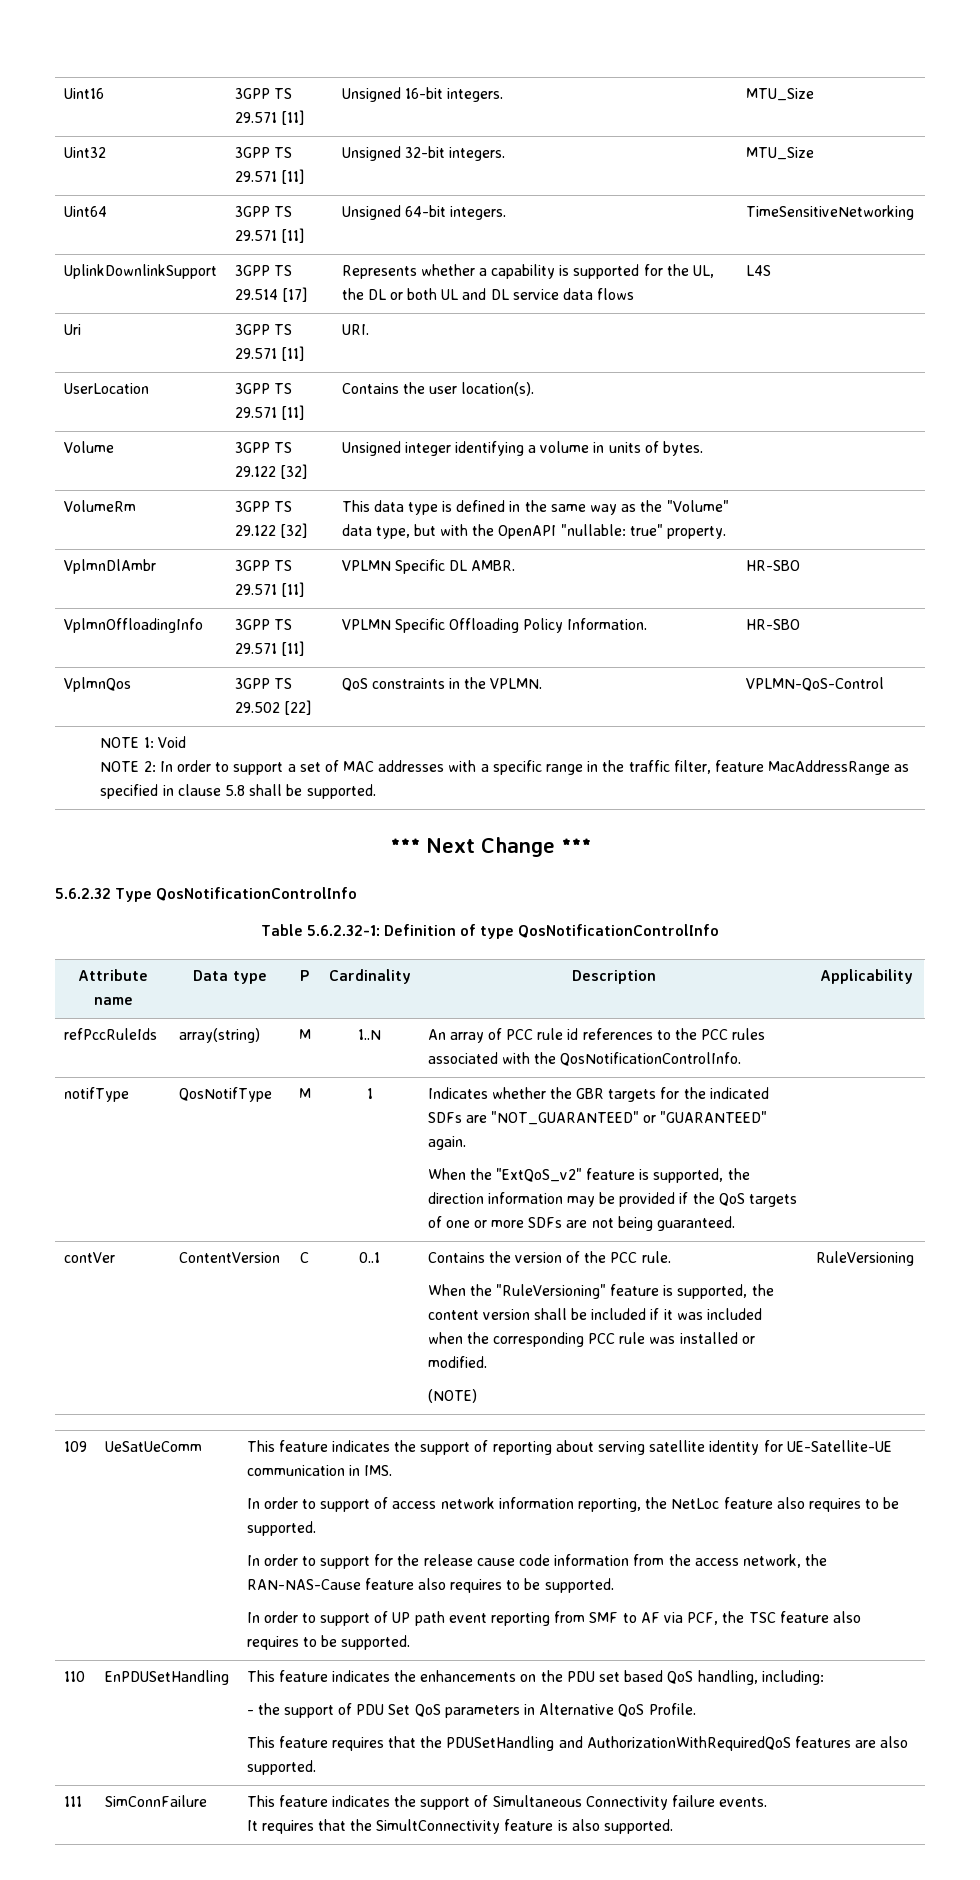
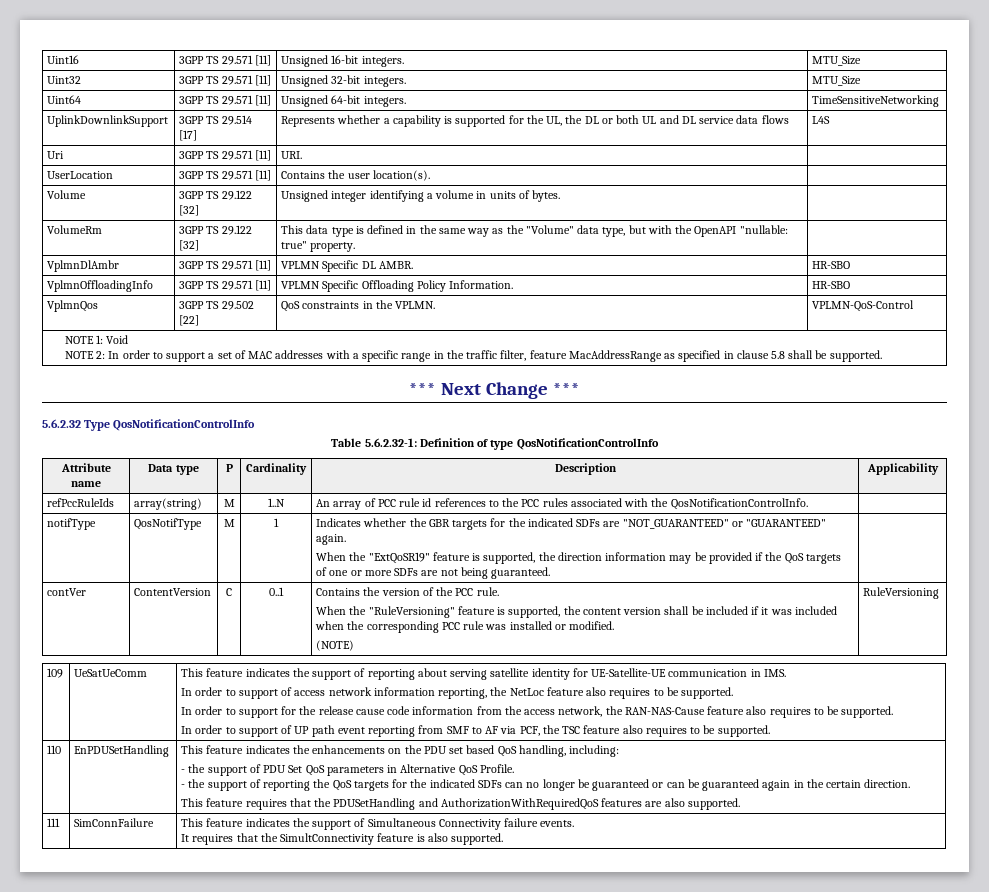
- When the "ExtQoS_v2" feature is supported, the direction information may be provided if the QoS targets of one or more SDFs are not being guaranteed.
+ When the "ExtQoSR19" feature is supported, the direction information may be provided if the QoS targets of one or more SDFs are not being guaranteed.
+ - the support of reporting the QoS targets for the indicated SDFs can no longer be guaranteed or can be guaranteed again in the certain direction.

